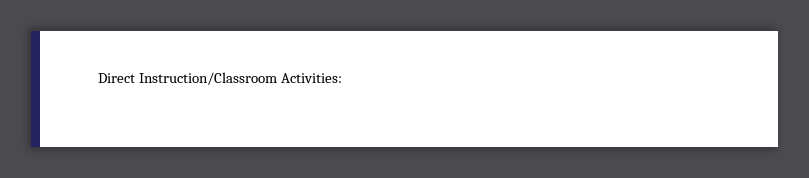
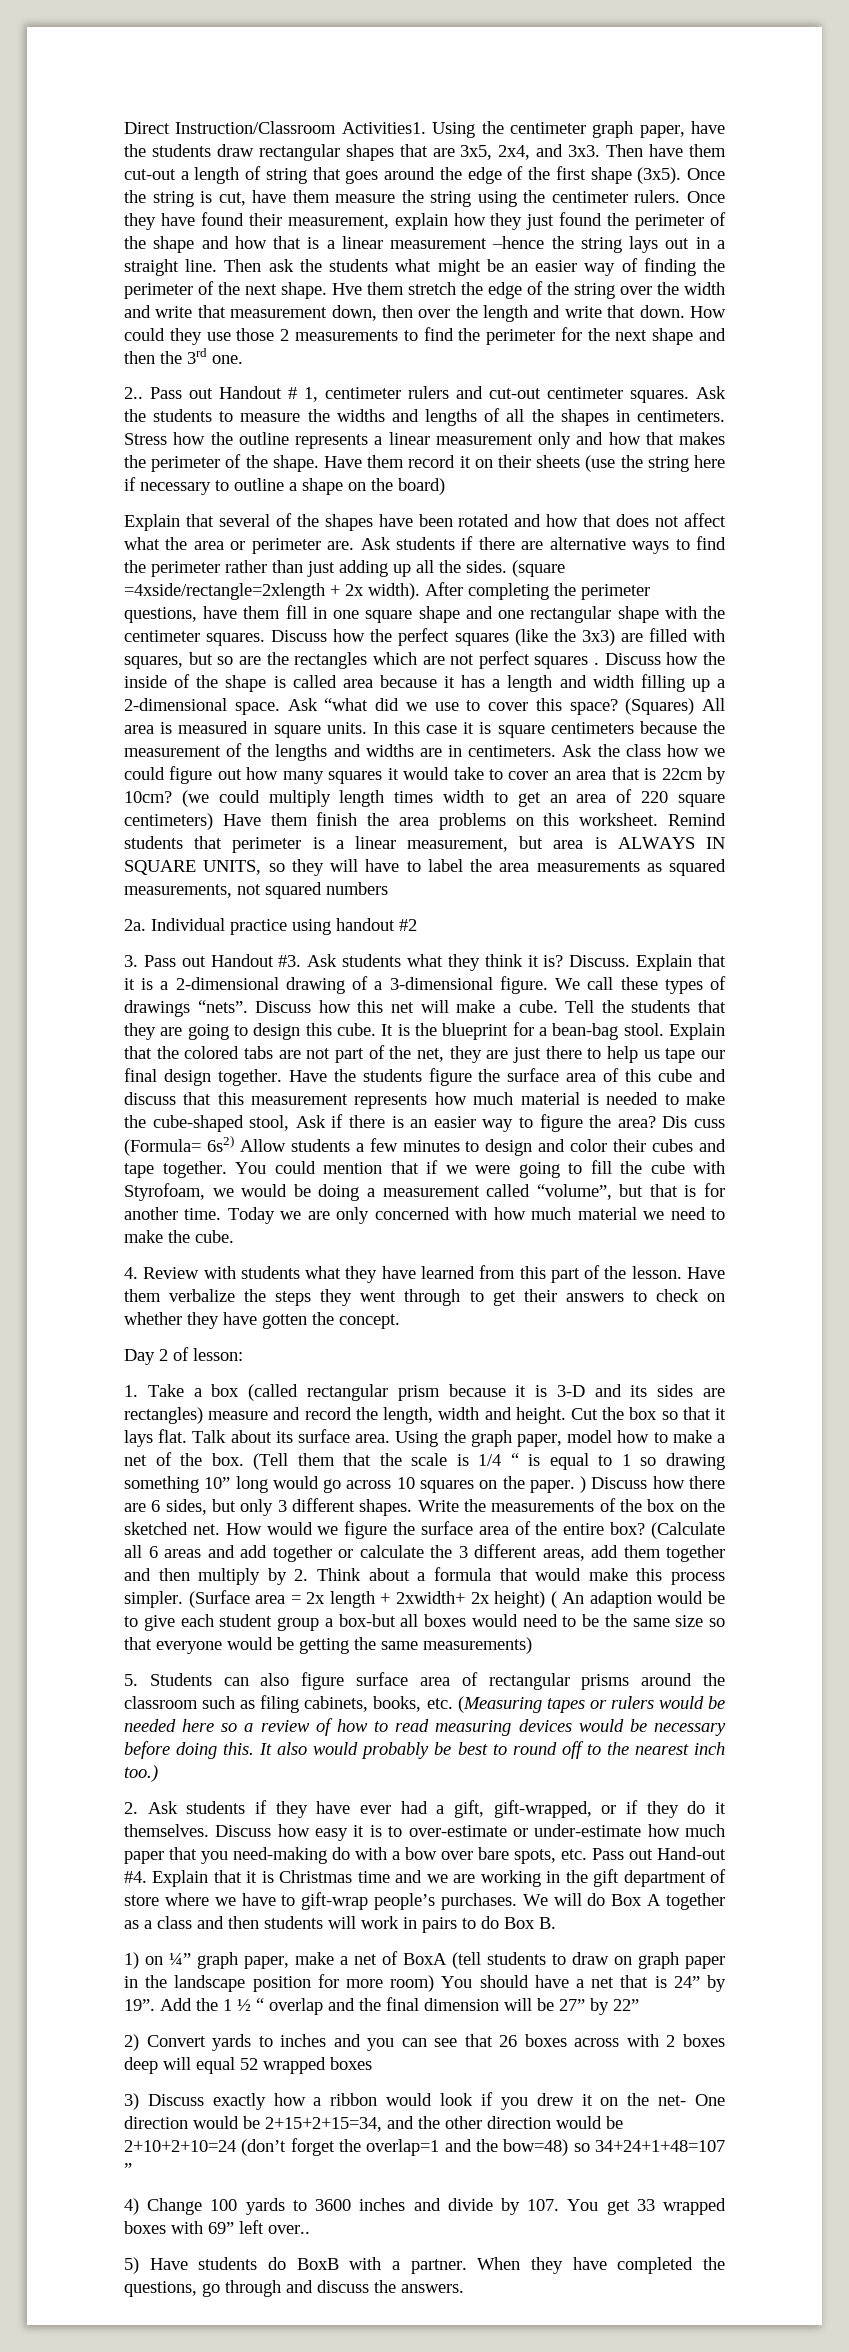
- Direct Instruction/Classroom Activities:
+ Direct Instruction/Classroom Activities1. Using the centimeter graph paper, have the students draw rectangular shapes that are 3x5, 2x4, and 3x3. Then have them cut-out a length of string that goes around the edge of the first shape (3x5). Once the string is cut, have them measure the string using the centimeter rulers. Once they have found their measurement, explain how they just found the perimeter of the shape and how that is a linear measurement –hence the string lays out in a straight line. Then ask the students what might be an easier way of finding the perimeter of the next shape. Hve them stretch the edge of the string over the width and write that measurement down, then over the length and write that down. How could they use those 2 measurements to find the perimeter for the next shape and then the 3rd one.
+ 2.. Pass out Handout # 1, centimeter rulers and cut-out centimeter squares. Ask the students to measure the widths and lengths of all the shapes in centimeters. Stress how the outline represents a linear measurement only and how that makes the perimeter of the shape. Have them record it on their sheets (use the string here if necessary to outline a shape on the board)
+ Explain that several of the shapes have been rotated and how that does not affect what the area or perimeter are. Ask students if there are alternative ways to find the perimeter rather than just adding up all the sides. (square =4xside/rectangle=2xlength + 2x width). After completing the perimeter questions, have them fill in one square shape and one rectangular shape with the centimeter squares. Discuss how the perfect squares (like the 3x3) are filled with squares, but so are the rectangles which are not perfect squares . Discuss how the inside of the shape is called area because it has a length and width filling up a 2-dimensional space. Ask “what did we use to cover this space? (Squares) All area is measured in square units. In this case it is square centimeters because the measurement of the lengths and widths are in centimeters. Ask the class how we could figure out how many squares it would take to cover an area that is 22cm by 10cm? (we could multiply length times width to get an area of 220 square centimeters) Have them finish the area problems on this worksheet. Remind students that perimeter is a linear measurement, but area is ALWAYS IN SQUARE UNITS, so they will have to label the area measurements as squared measurements, not squared numbers
+ 2a. Individual practice using handout #2
+ 3. Pass out Handout #3. Ask students what they think it is? Discuss. Explain that it is a 2-dimensional drawing of a 3-dimensional figure. We call these types of drawings “nets”. Discuss how this net will make a cube. Tell the students that they are going to design this cube. It is the blueprint for a bean-bag stool. Explain that the colored tabs are not part of the net, they are just there to help us tape our final design together. Have the students figure the surface area of this cube and discuss that this measurement represents how much material is needed to make the cube-shaped stool, Ask if there is an easier way to figure the area? Dis cuss (Formula= 6s2) Allow students a few minutes to design and color their cubes and tape together. You could mention that if we were going to fill the cube with Styrofoam, we would be doing a measurement called “volume”, but that is for another time. Today we are only concerned with how much material we need to make the cube.
+ 4. Review with students what they have learned from this part of the lesson. Have them verbalize the steps they went through to get their answers to check on whether they have gotten the concept.
+ Day 2 of lesson:
+ 1. Take a box (called rectangular prism because it is 3-D and its sides are rectangles) measure and record the length, width and height. Cut the box so that it lays flat. Talk about its surface area. Using the graph paper, model how to make a net of the box. (Tell them that the scale is 1/4 “ is equal to 1 so drawing something 10” long would go across 10 squares on the paper. ) Discuss how there are 6 sides, but only 3 different shapes. Write the measurements of the box on the sketched net. How would we figure the surface area of the entire box? (Calculate all 6 areas and add together or calculate the 3 different areas, add them together and then multiply by 2. Think about a formula that would make this process simpler. (Surface area = 2x length + 2xwidth+ 2x height) ( An adaption would be to give each student group a box-but all boxes would need to be the same size so that everyone would be getting the same measurements)
+ 5. Students can also figure surface area of rectangular prisms around the classroom such as filing cabinets, books, etc. (Measuring tapes or rulers would be needed here so a review of how to read measuring devices would be necessary before doing this. It also would probably be best to round off to the nearest inch too.)
+ 2. Ask students if they have ever had a gift, gift-wrapped, or if they do it themselves. Discuss how easy it is to over-estimate or under-estimate how much paper that you need-making do with a bow over bare spots, etc. Pass out Hand-out #4. Explain that it is Christmas time and we are working in the gift department of store where we have to gift-wrap people’s purchases. We will do Box A together as a class and then students will work in pairs to do Box B.
+ 1) on ¼” graph paper, make a net of BoxA (tell students to draw on graph paper in the landscape position for more room) You should have a net that is 24” by 19”. Add the 1 ½ “ overlap and the final dimension will be 27” by 22”
+ 2) Convert yards to inches and you can see that 26 boxes across with 2 boxes deep will equal 52 wrapped boxes
+ 3) Discuss exactly how a ribbon would look if you drew it on the net- One direction would be 2+15+2+15=34, and the other direction would be 2+10+2+10=24 (don’t forget the overlap=1 and the bow=48) so 34+24+1+48=107 ”
+ 4) Change 100 yards to 3600 inches and divide by 107. You get 33 wrapped boxes with 69” left over..
+ 5) Have students do BoxB with a partner. When they have completed the questions, go through and discuss the answers.

